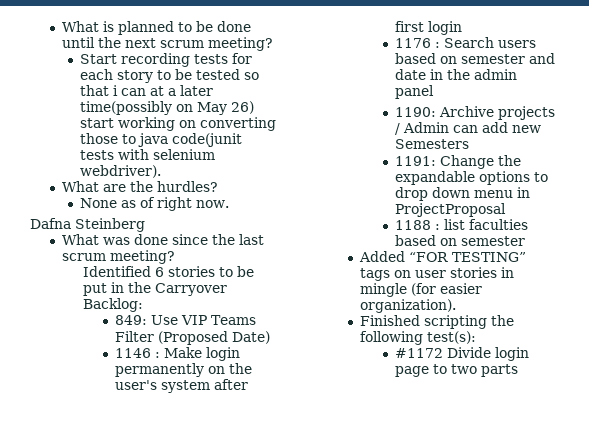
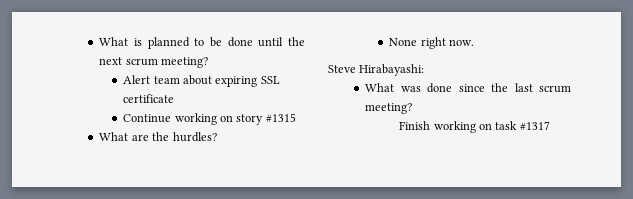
- Start recording tests for each story to be tested so that i can at a later time(possibly on May 26) start working on converting those to java code(junit tests with selenium webdriver).
+ Alert team about expiring SSL certificate
+ Continue working on story #1315
- None as of right now.
+ None right now.
- Dafna Steinberg
+ Steve Hirabayashi:
- Identified 6 stories to be put in the Carryover Backlog:
- 849: Use VIP Teams Filter (Proposed Date)
- 1146 : Make login permanently on the user's system after first login
- 1176 : Search users based on semester and date in the admin panel
- 1190: Archive projects / Admin can add new Semesters
- 1191: Change the expandable options to drop down menu in ProjectProposal
- 1188 : list faculties based on semester
- Added “FOR TESTING” tags on user stories in mingle (for easier organization).
- Finished scripting the following test(s):
- #1172 Divide login page to two parts
+ Finish working on task #1317

